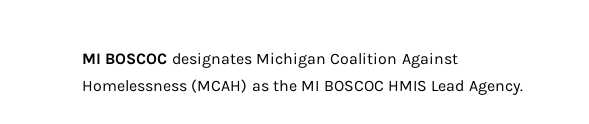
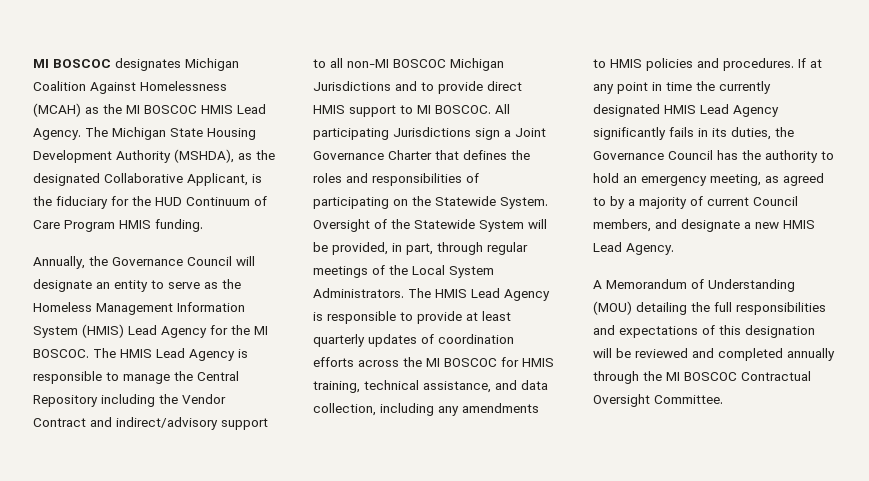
+ The Michigan State Housing Development Authority (MSHDA), as the designated Collaborative Applicant, is the fiduciary for the HUD Continuum of Care Program HMIS funding.
+ Annually, the Governance Council will designate an entity to serve as the Homeless Management Information System (HMIS) Lead Agency for the MI BOSCOC. The HMIS Lead Agency is responsible to manage the Central Repository including the Vendor Contract and indirect/advisory support to all non-MI BOSCOC Michigan Jurisdictions and to provide direct HMIS support to MI BOSCOC. All participating Jurisdictions sign a Joint Governance Charter that defines the roles and responsibilities of participating on the Statewide System. Oversight of the Statewide System will be provided, in part, through regular meetings of the Local System Administrators. The HMIS Lead Agency is responsible to provide at least quarterly updates of coordination efforts across the MI BOSCOC for HMIS training, technical assistance, and data collection, including any amendments to HMIS policies and procedures. If at any point in time the currently designated HMIS Lead Agency significantly fails in its duties, the Governance Council has the authority to hold an emergency meeting, as agreed to by a majority of current Council members, and designate a new HMIS Lead Agency.
+ A Memorandum of Understanding (MOU) detailing the full responsibilities and expectations of this designation will be reviewed and completed annually through the MI BOSCOC Contractual Oversight Committee.

